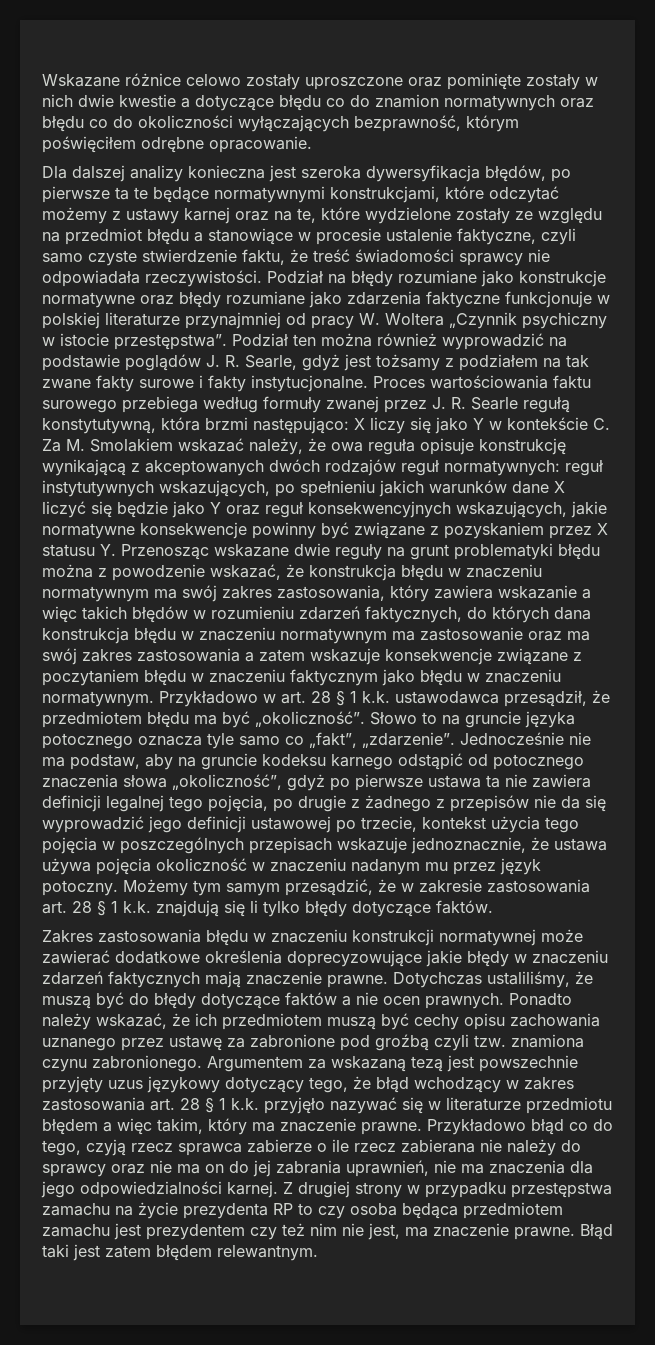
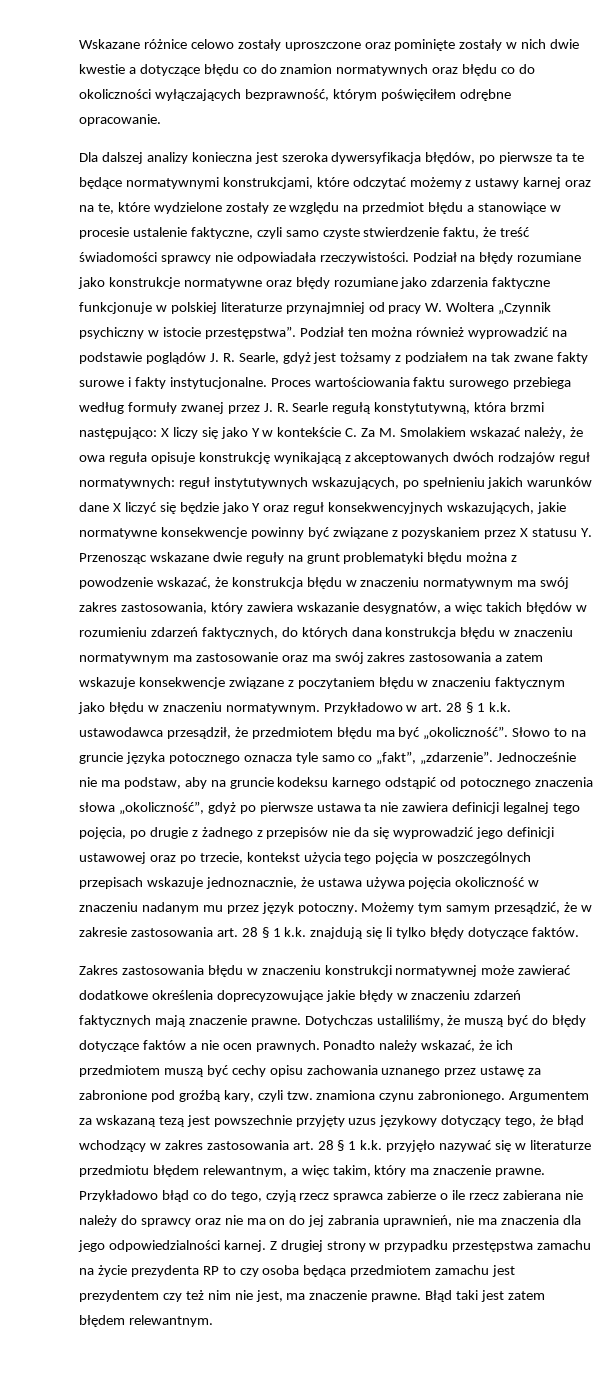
- reguł instytutywnych wskazujących, po spełnieniu jakich warunków dane X liczyć się będzie jako Y oraz reguł konsekwencyjnych wskazujących, jakie normatywne konsekwencje powinny być związane z pozyskaniem przez X statusu Y. Przenosząc wskazane dwie reguły na grunt problematyki błędu można z powodzenie wskazać, że konstrukcja błędu w znaczeniu normatywnym ma swój zakres zastosowania, który zawiera wskazanie a więc takich błędów w rozumieniu zdarzeń faktycznych, do których dana konstrukcja błędu w znaczeniu normatywnym ma zastosowanie oraz ma swój zakres zastosowania a zatem wskazuje konsekwencje związane z poczytaniem błędu w znaczeniu faktycznym jako błędu w znaczeniu normatywnym.
+ reguł instytutywnych wskazujących, po spełnieniu jakich warunków dane X liczyć się będzie jako Y oraz reguł konsekwencyjnych wskazujących, jakie normatywne konsekwencje powinny być związane z pozyskaniem przez X statusu Y. Przenosząc wskazane dwie reguły na grunt problematyki błędu można z powodzenie wskazać, że konstrukcja błędu w znaczeniu normatywnym ma swój zakres zastosowania, który zawiera wskazanie desygnatów, a więc takich błędów w rozumieniu zdarzeń faktycznych, do których dana konstrukcja błędu w znaczeniu normatywnym ma zastosowanie oraz ma swój zakres zastosowania a zatem wskazuje konsekwencje związane z poczytaniem błędu w znaczeniu faktycznym jako błędu w znaczeniu normatywnym.
- Jednocześnie nie ma podstaw, aby na gruncie kodeksu karnego odstąpić od potocznego znaczenia słowa „okoliczność”, gdyż po pierwsze ustawa ta nie zawiera definicji legalnej tego pojęcia, po drugie z żadnego z przepisów nie da się wyprowadzić jego definicji ustawowej po trzecie, kontekst użycia tego pojęcia w poszczególnych przepisach wskazuje jednoznacznie, że ustawa używa pojęcia okoliczność w znaczeniu nadanym mu przez język potoczny.
+ Jednocześnie nie ma podstaw, aby na gruncie kodeksu karnego odstąpić od potocznego znaczenia słowa „okoliczność”, gdyż po pierwsze ustawa ta nie zawiera definicji legalnej tego pojęcia, po drugie z żadnego z przepisów nie da się wyprowadzić jego definicji ustawowej oraz po trzecie, kontekst użycia tego pojęcia w poszczególnych przepisach wskazuje jednoznacznie, że ustawa używa pojęcia okoliczność w znaczeniu nadanym mu przez język potoczny.
- Ponadto należy wskazać, że ich przedmiotem muszą być cechy opisu zachowania uznanego przez ustawę za zabronione pod groźbą czyli tzw. znamiona czynu zabronionego.
+ Ponadto należy wskazać, że ich przedmiotem muszą być cechy opisu zachowania uznanego przez ustawę za zabronione pod groźbą kary, czyli tzw. znamiona czynu zabronionego.
- Argumentem za wskazaną tezą jest powszechnie przyjęty uzus językowy dotyczący tego, że błąd wchodzący w zakres zastosowania art. 28 § 1 k.k. przyjęło nazywać się w literaturze przedmiotu błędem a więc takim, który ma znaczenie prawne.
+ Argumentem za wskazaną tezą jest powszechnie przyjęty uzus językowy dotyczący tego, że błąd wchodzący w zakres zastosowania art. 28 § 1 k.k. przyjęło nazywać się w literaturze przedmiotu błędem relewantnym, a więc takim, który ma znaczenie prawne.

